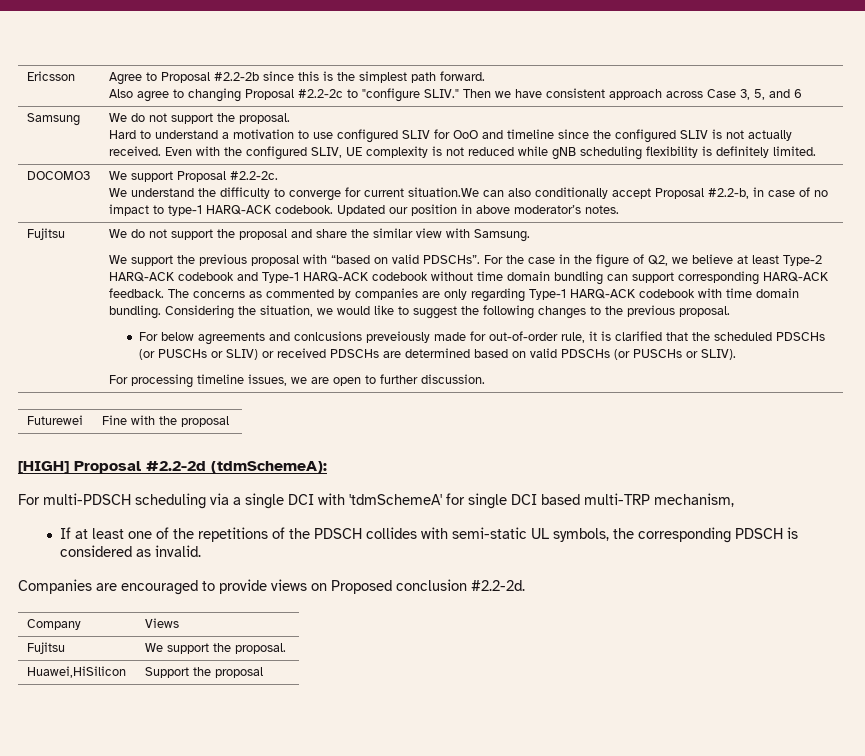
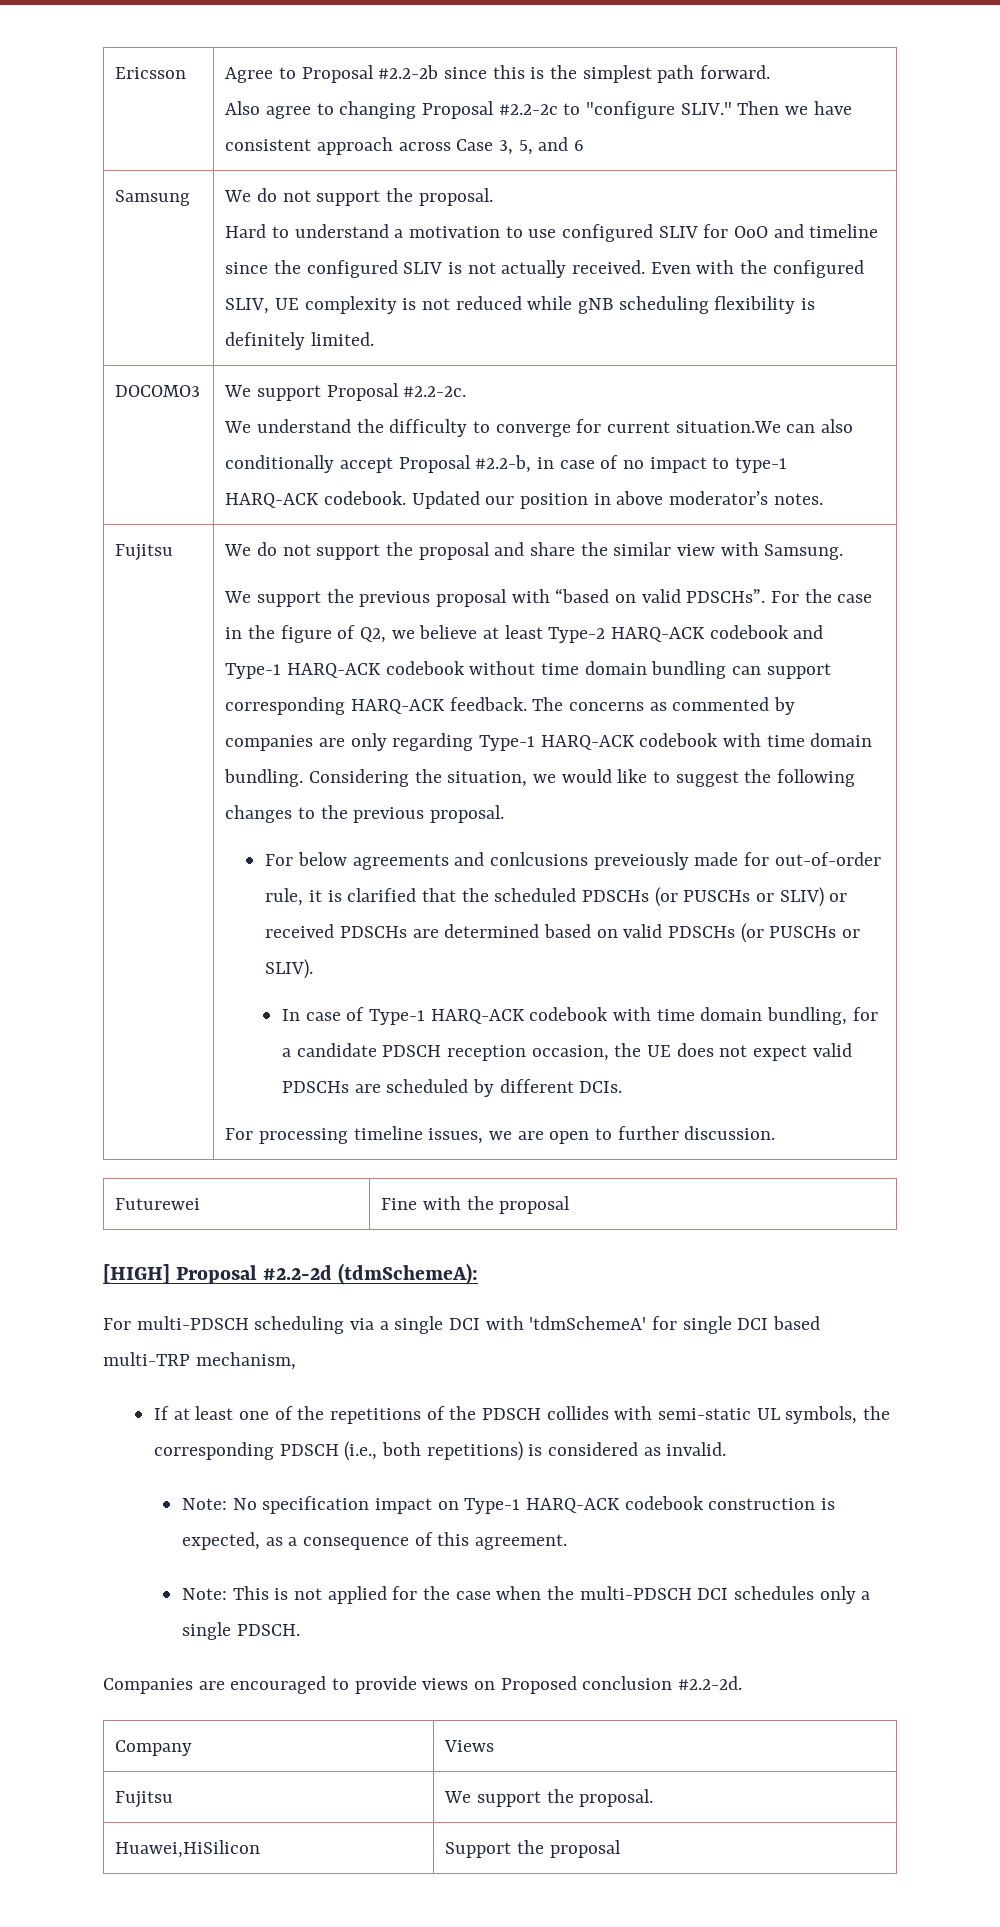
+ In case of Type-1 HARQ-ACK codebook with time domain bundling, for a candidate PDSCH reception occasion, the UE does not expect valid PDSCHs are scheduled by different DCIs.
- If at least one of the repetitions of the PDSCH collides with semi-static UL symbols, the corresponding PDSCH is considered as invalid.
+ If at least one of the repetitions of the PDSCH collides with semi-static UL symbols, the corresponding PDSCH (i.e., both repetitions) is considered as invalid.
+ Note: No specification impact on Type-1 HARQ-ACK codebook construction is expected, as a consequence of this agreement.
+ Note: This is not applied for the case when the multi-PDSCH DCI schedules only a single PDSCH.

